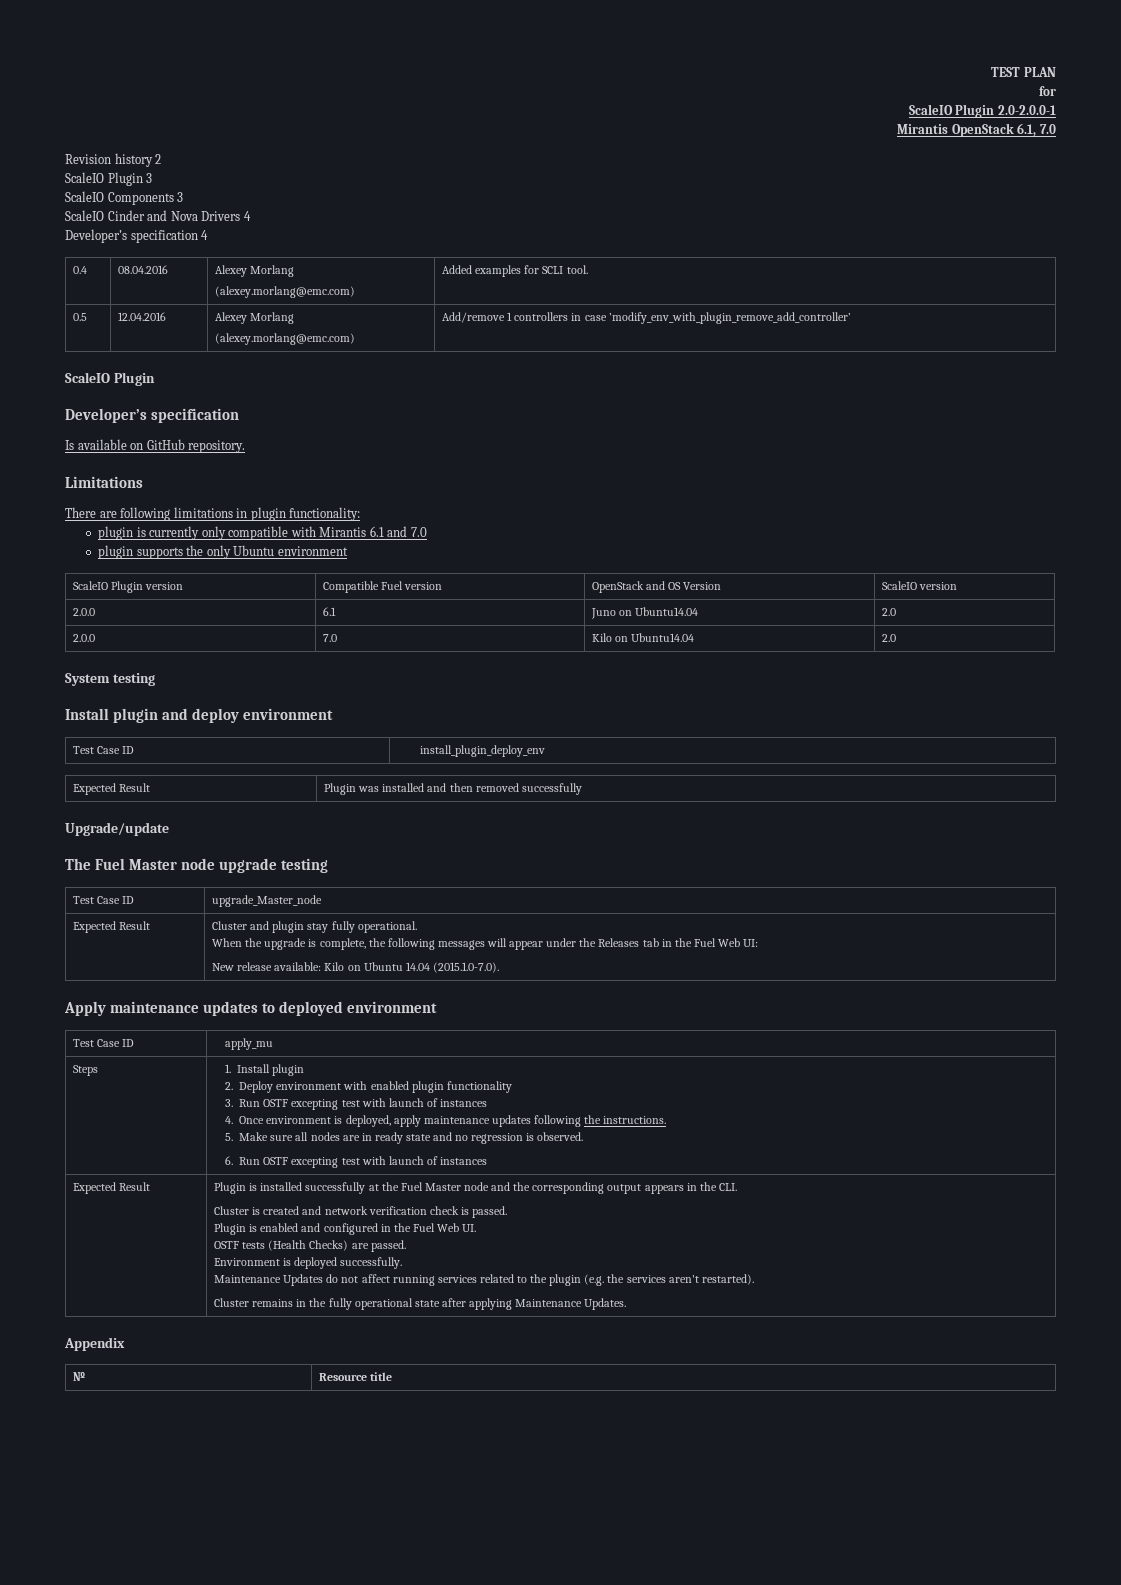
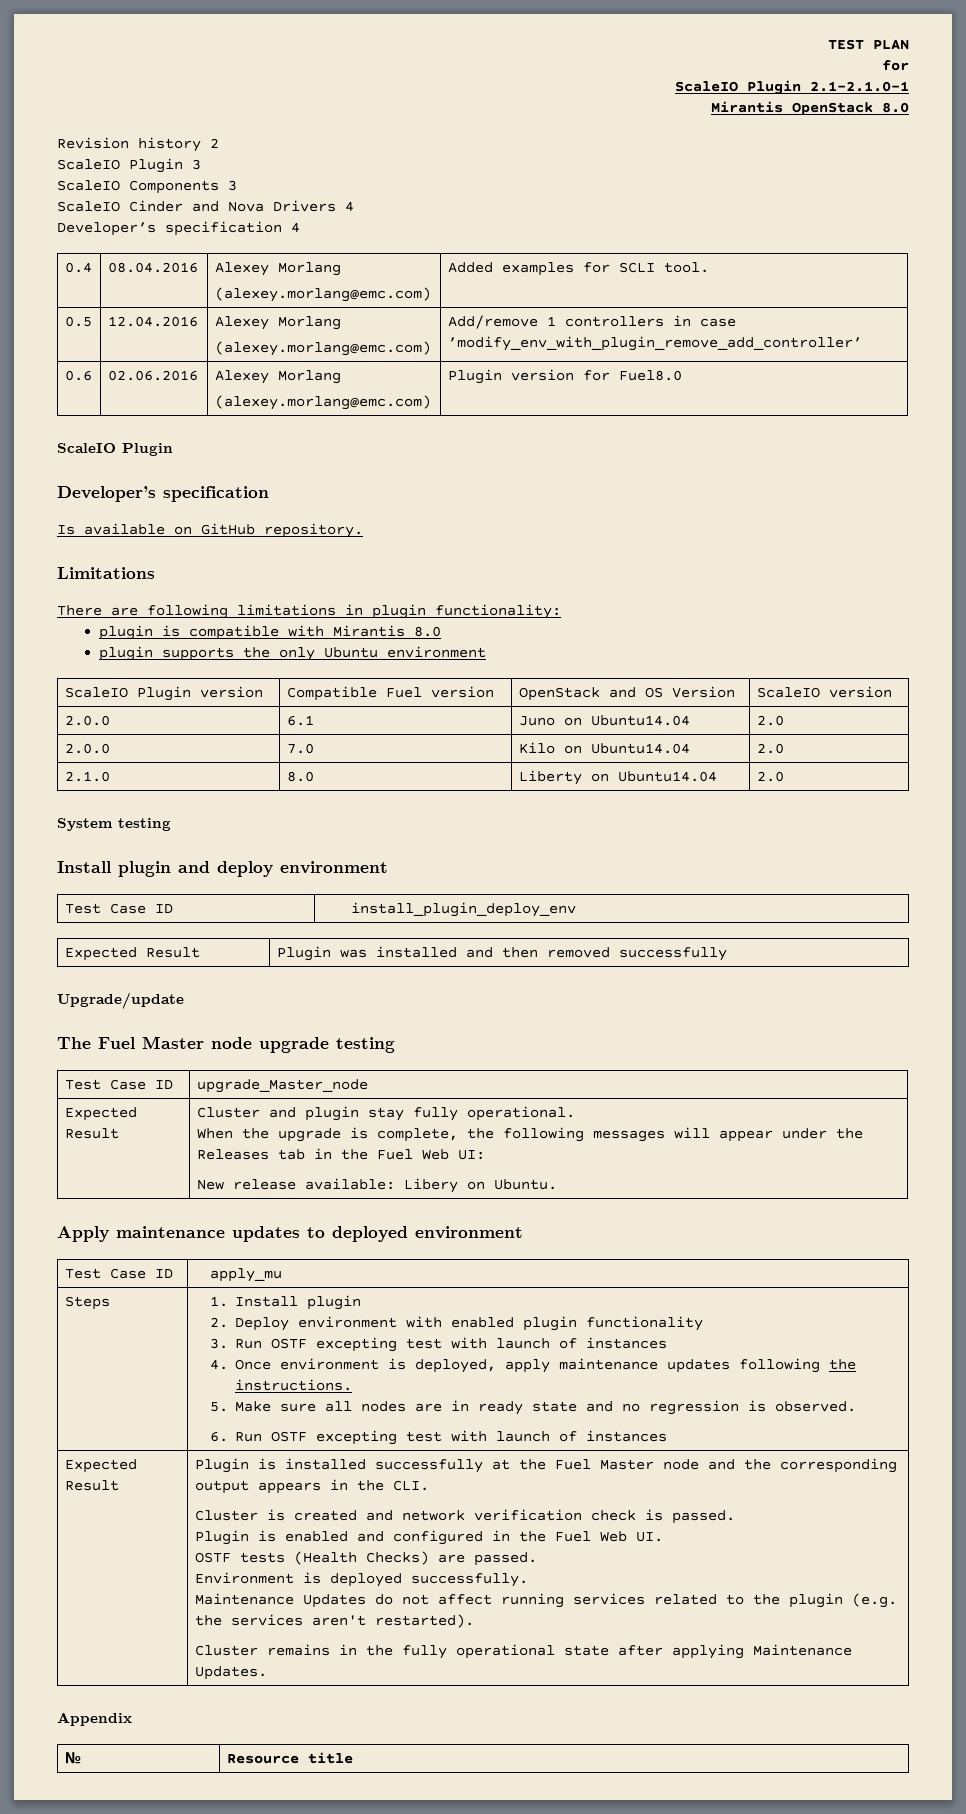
- ScaleIO Plugin 2.0-2.0.0-1
+ ScaleIO Plugin 2.1-2.1.0-1
- Mirantis OpenStack 6.1, 7.0
+ Mirantis OpenStack 8.0
+ 0.6 | 02.06.2016 | Alexey Morlang
+ (alexey.morlang@emc.com) | Plugin version for Fuel8.0
- plugin is currently only compatible with Mirantis 6.1 and 7.0
+ plugin is compatible with Mirantis 8.0
+ 2.1.0 | 8.0 | Liberty on Ubuntu14.04 | 2.0
  Expected Result | Cluster and plugin stay fully operational.
  When the upgrade is complete, the following messages will appear under the Releases tab in the Fuel Web UI:
- New release available: Kilo on Ubuntu 14.04 (2015.1.0-7.0).
+ New release available: Libery on Ubuntu.

